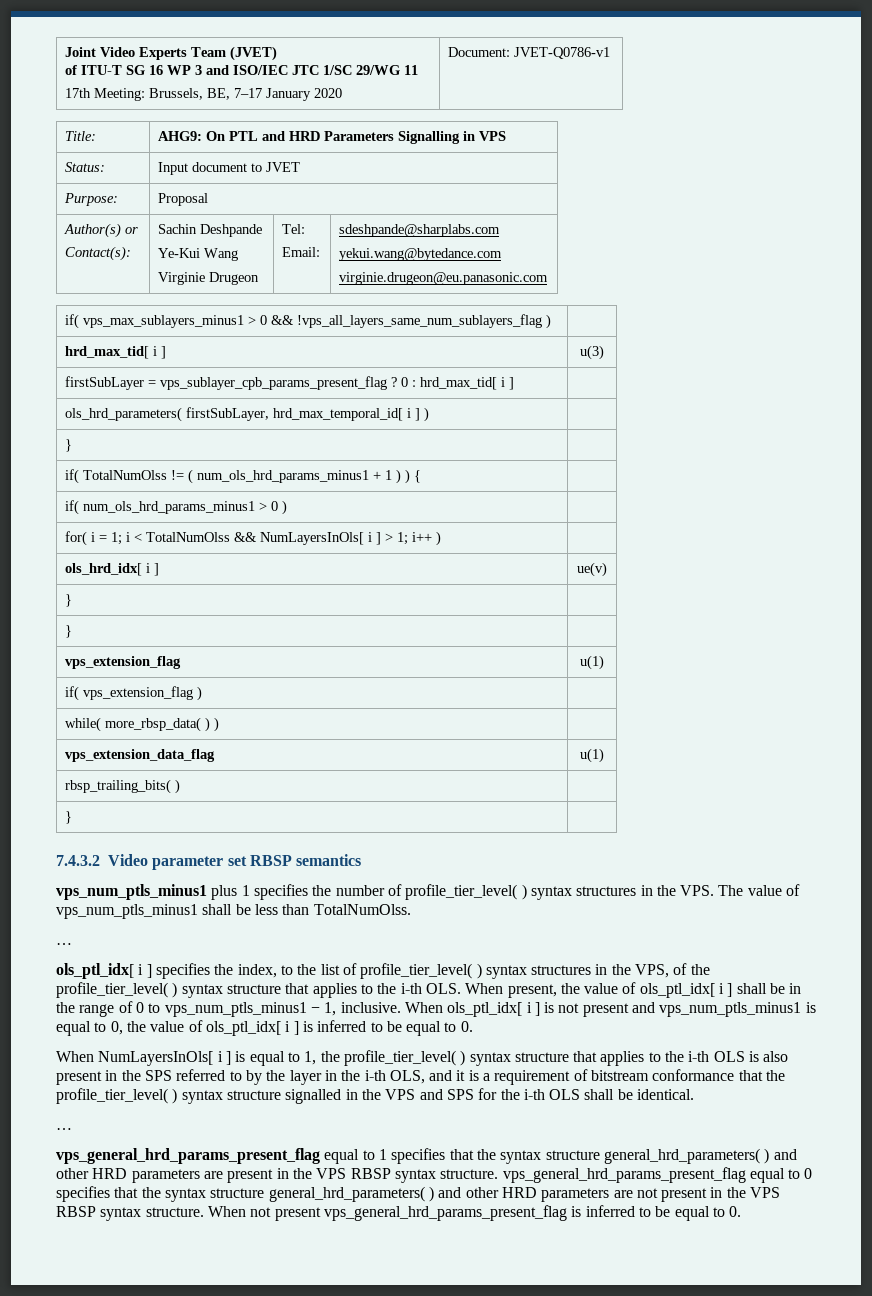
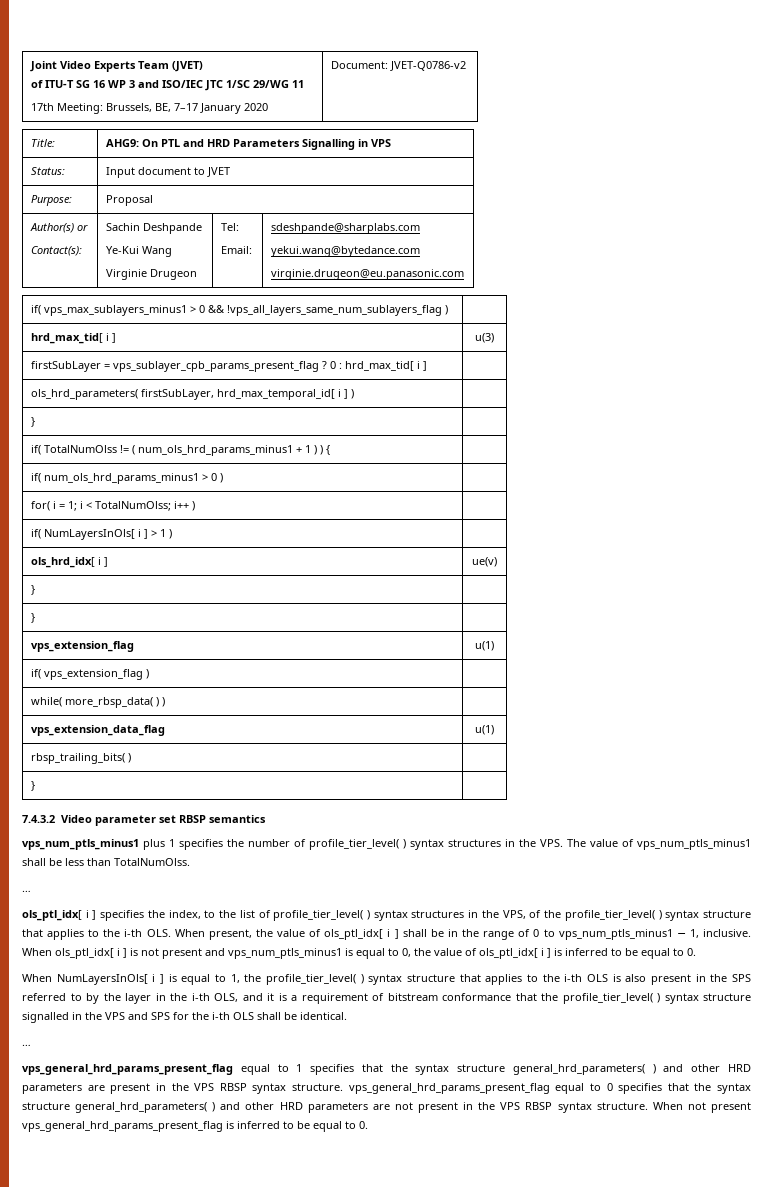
  Joint Video Experts Team (JVET)
  of ITU-T SG 16 WP 3 and ISO/IEC JTC 1/SC 29/WG 11
- 17th Meeting: Brussels, BE, 7–17 January 2020 | Document: JVET-Q0786-v1
+ 17th Meeting: Brussels, BE, 7–17 January 2020 | Document: JVET-Q0786-v2
- for( i = 1; i < TotalNumOlss && NumLayersInOls[ i ] > 1; i++ ) |
+ for( i = 1; i < TotalNumOlss; i++ ) |
+ if( NumLayersInOls[ i ] > 1 ) |

